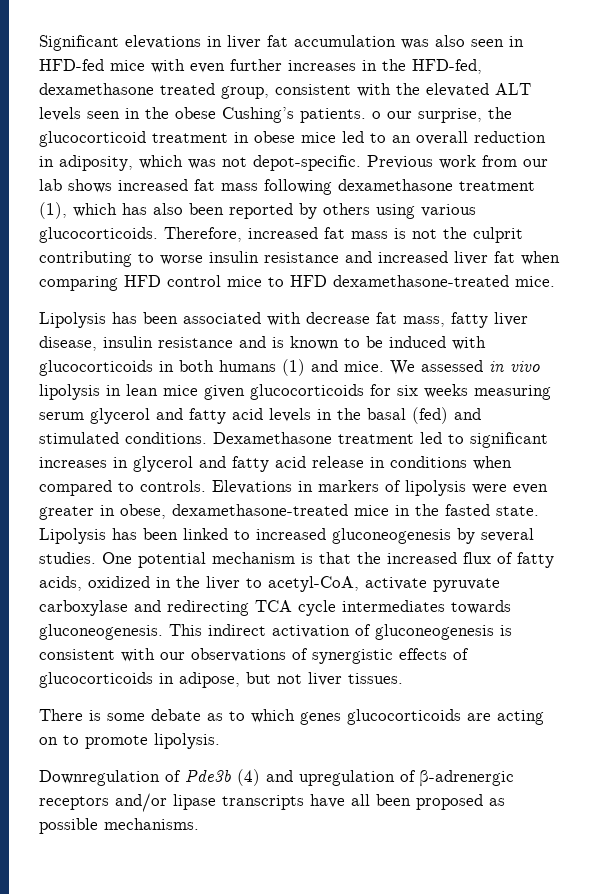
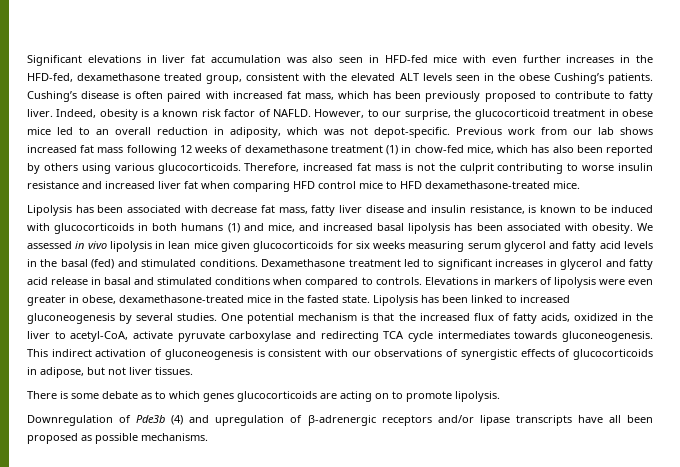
- Significant elevations in liver fat accumulation was also seen in HFD-fed mice with even further increases in the HFD-fed, dexamethasone treated group, consistent with the elevated ALT levels seen in the obese Cushing’s patients. o our surprise, the glucocorticoid treatment in obese mice led to an overall reduction in adiposity, which was not depot-specific.
+ Significant elevations in liver fat accumulation was also seen in HFD-fed mice with even further increases in the HFD-fed, dexamethasone treated group, consistent with the elevated ALT levels seen in the obese Cushing’s patients. Cushing’s disease is often paired with increased fat mass, which has been previously proposed to contribute to fatty liver. Indeed, obesity is a known risk factor of NAFLD. However, to our surprise, the glucocorticoid treatment in obese mice led to an overall reduction in adiposity, which was not depot-specific.
- Previous work from our lab shows increased fat mass following dexamethasone treatment (1), which has also been reported by others using various glucocorticoids.
+ Previous work from our lab shows increased fat mass following 12 weeks of dexamethasone treatment (1) in chow-fed mice, which has also been reported by others using various glucocorticoids.
- Lipolysis has been associated with decrease fat mass, fatty liver disease, insulin resistance and is known to be induced with glucocorticoids in both humans (1) and mice.
+ Lipolysis has been associated with decrease fat mass, fatty liver disease and insulin resistance, is known to be induced with glucocorticoids in both humans (1) and mice, and increased basal lipolysis has been associated with obesity.
- Dexamethasone treatment led to significant increases in glycerol and fatty acid release in conditions when compared to controls.
+ Dexamethasone treatment led to significant increases in glycerol and fatty acid release in basal and stimulated conditions when compared to controls.

